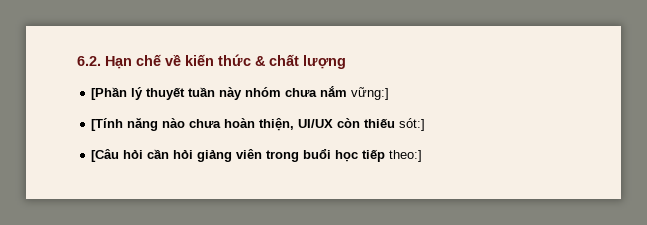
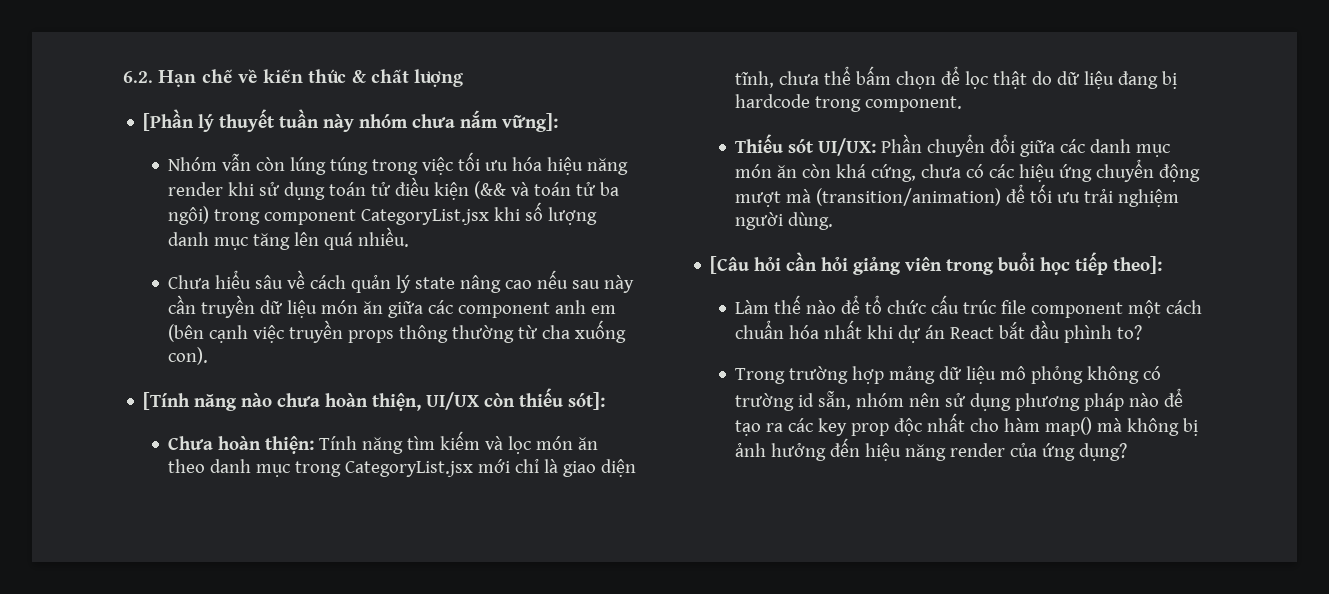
- [Phần lý thuyết tuần này nhóm chưa nắm vững:]
+ [Phần lý thuyết tuần này nhóm chưa nắm vững]:
+ Nhóm vẫn còn lúng túng trong việc tối ưu hóa hiệu năng render khi sử dụng toán tử điều kiện (&& và toán tử ba ngôi) trong component CategoryList.jsx khi số lượng danh mục tăng lên quá nhiều.
+ Chưa hiểu sâu về cách quản lý state nâng cao nếu sau này cần truyền dữ liệu món ăn giữa các component anh em (bên cạnh việc truyền props thông thường từ cha xuống con).
- [Tính năng nào chưa hoàn thiện, UI/UX còn thiếu sót:]
+ [Tính năng nào chưa hoàn thiện, UI/UX còn thiếu sót]:
+ Chưa hoàn thiện: Tính năng tìm kiếm và lọc món ăn theo danh mục trong CategoryList.jsx mới chỉ là giao diện tĩnh, chưa thể bấm chọn để lọc thật do dữ liệu đang bị hardcode trong component.
+ Thiếu sót UI/UX: Phần chuyển đổi giữa các danh mục món ăn còn khá cứng, chưa có các hiệu ứng chuyển động mượt mà (transition/animation) để tối ưu trải nghiệm người dùng.
- [Câu hỏi cần hỏi giảng viên trong buổi học tiếp theo:]
+ [Câu hỏi cần hỏi giảng viên trong buổi học tiếp theo]:
+ Làm thế nào để tổ chức cấu trúc file component một cách chuẩn hóa nhất khi dự án React bắt đầu phình to?
+ Trong trường hợp mảng dữ liệu mô phỏng không có trường id sẵn, nhóm nên sử dụng phương pháp nào để tạo ra các key prop độc nhất cho hàm map() mà không bị ảnh hưởng đến hiệu năng render của ứng dụng?

